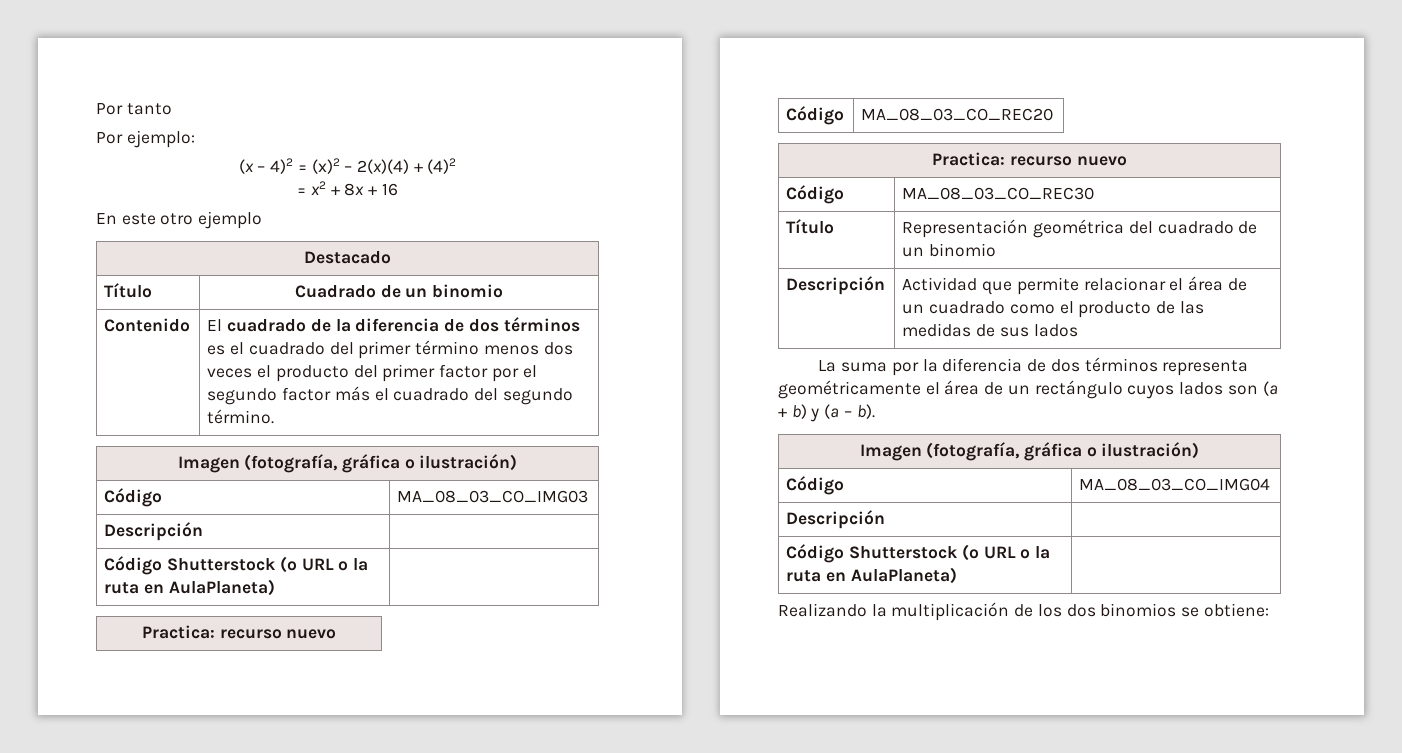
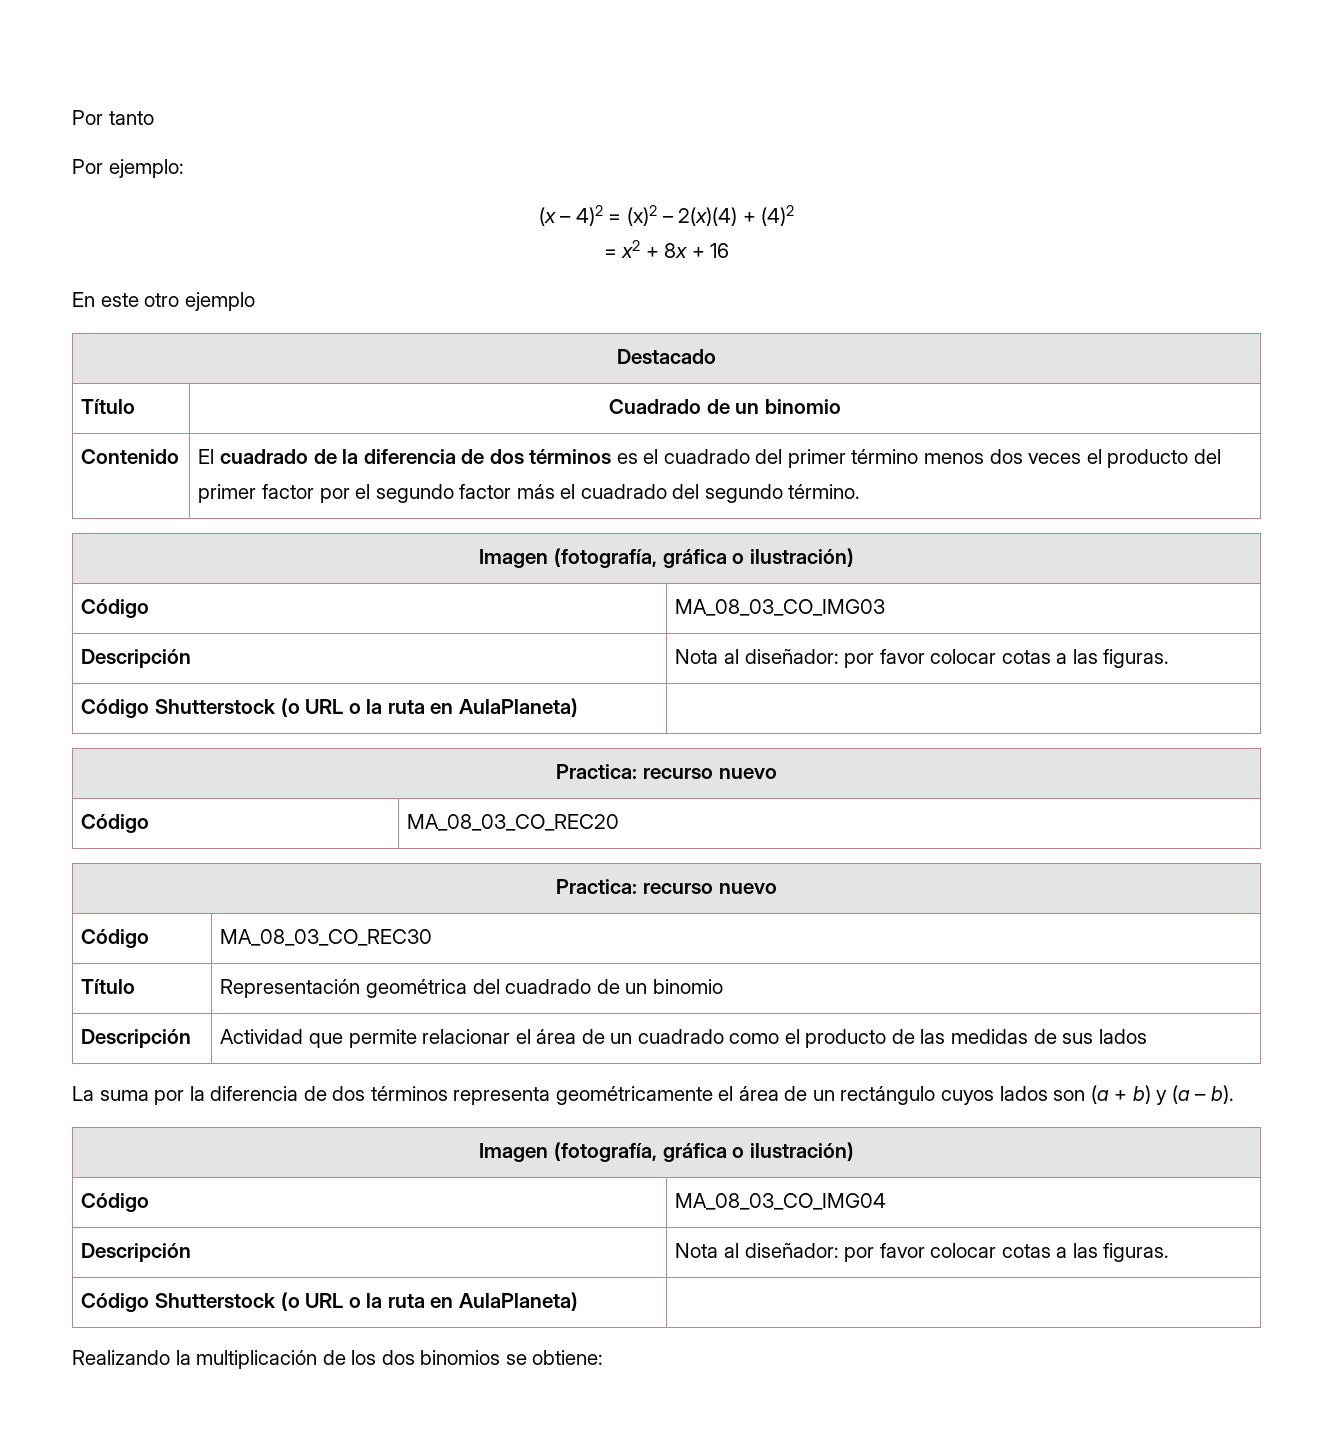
  Código | MA_08_03_CO_IMG03
- Descripción |
+ Descripción | Nota al diseñador: por favor colocar cotas a las figuras.
  Código | MA_08_03_CO_IMG04
- Descripción |
+ Descripción | Nota al diseñador: por favor colocar cotas a las figuras.

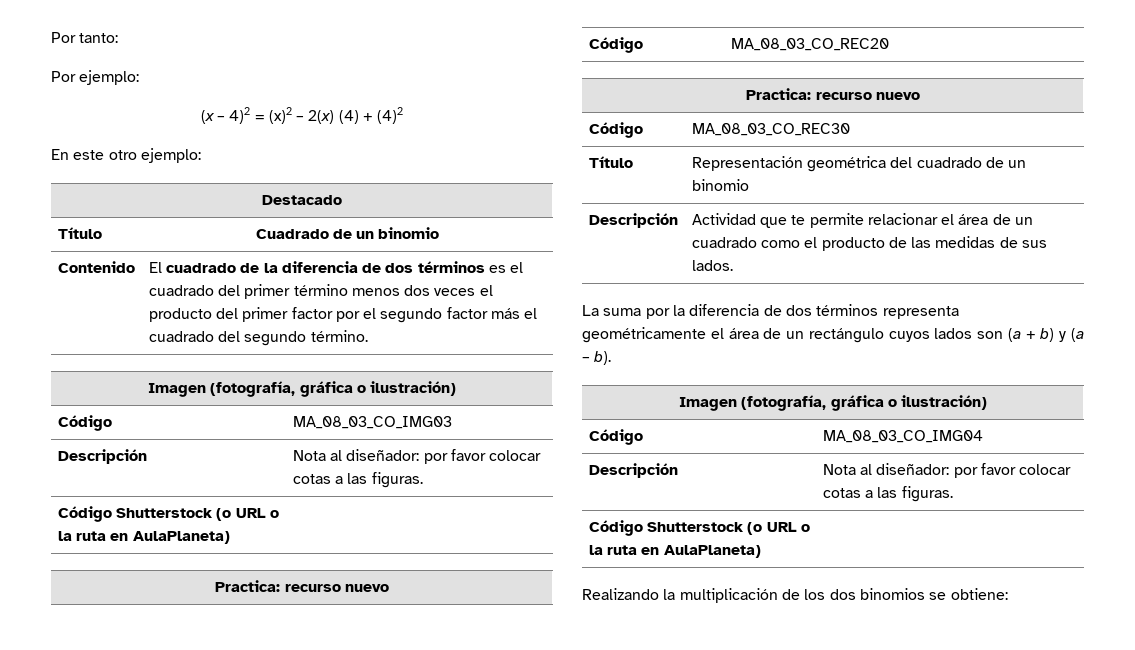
- Por tanto
+ Por tanto:
- (x – 4)2 = (x)2 – 2(x)(4) + (4)2
+ (x – 4)2 = (x)2 – 2(x) (4) + (4)2
- = x2 + 8x + 16
- En este otro ejemplo
+ En este otro ejemplo:
- Descripción | Actividad que permite relacionar el área de un cuadrado como el producto de las medidas de sus lados
+ Descripción | Actividad que te permite relacionar el área de un cuadrado como el producto de las medidas de sus lados.

